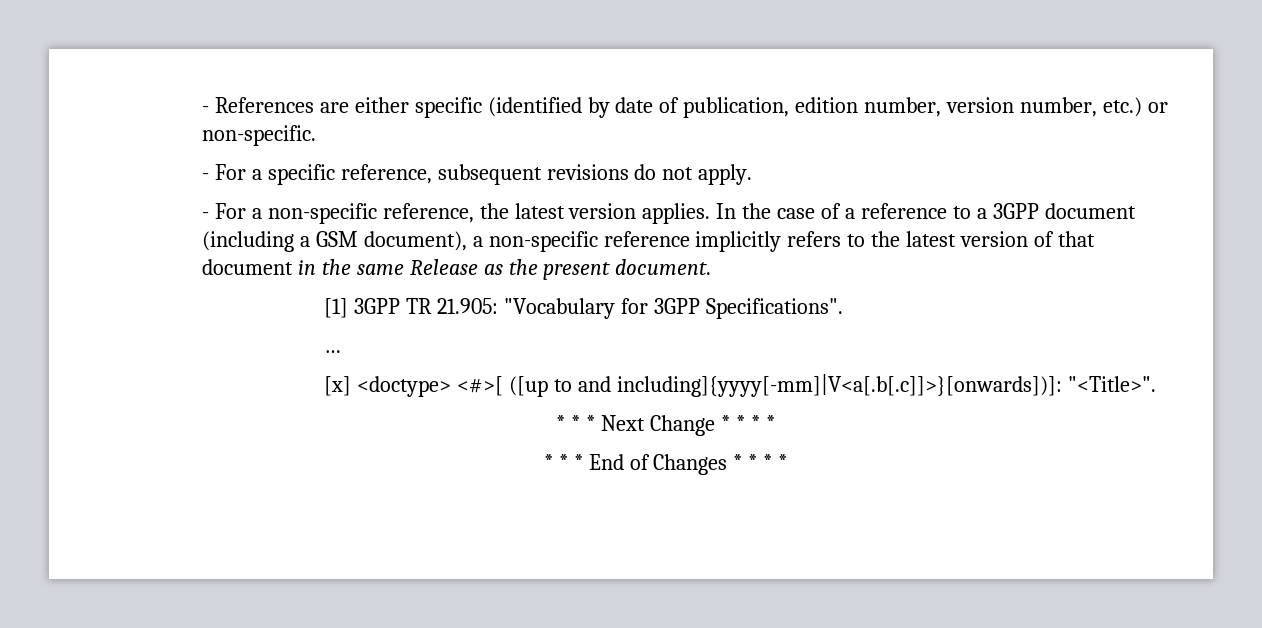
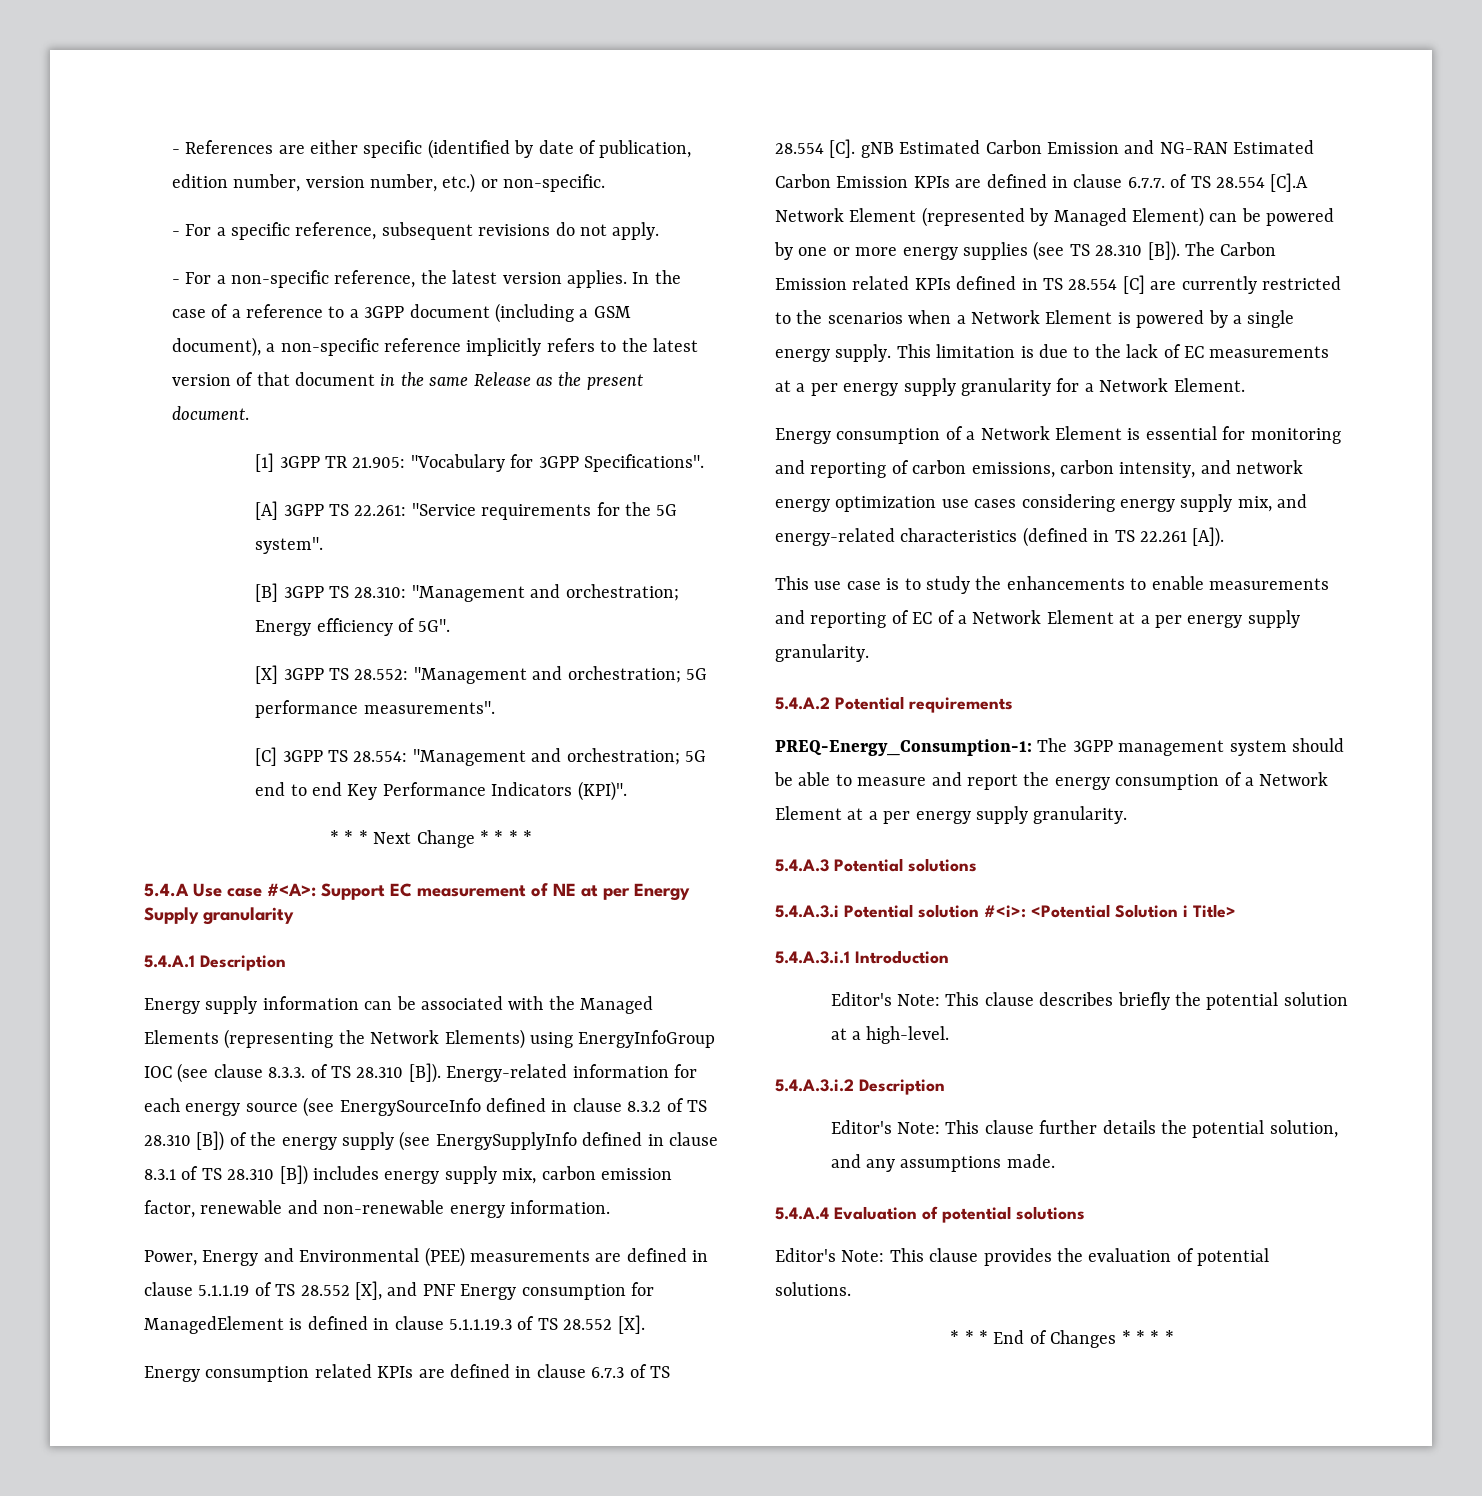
- …
- [x] <doctype> <#>[ ([up to and including]{yyyy[-mm]|V<a[.b[.c]]>}[onwards])]: "<Title>".
+ [A] 3GPP TS 22.261: "Service requirements for the 5G system".
+ [B] 3GPP TS 28.310: "Management and orchestration; Energy efficiency of 5G".
+ [X] 3GPP TS 28.552: "Management and orchestration; 5G performance measurements".
+ [C] 3GPP TS 28.554: "Management and orchestration; 5G end to end Key Performance Indicators (KPI)".
+ 5.4.A Use case #<A>: Support EC measurement of NE at per Energy Supply granularity
+ 5.4.A.1 Description
+ Energy supply information can be associated with the Managed Elements (representing the Network Elements) using EnergyInfoGroup IOC (see clause 8.3.3. of TS 28.310 [B]). Energy-related information for each energy source (see EnergySourceInfo defined in clause 8.3.2 of TS 28.310 [B]) of the energy supply (see EnergySupplyInfo defined in clause 8.3.1 of TS 28.310 [B]) includes energy supply mix, carbon emission factor, renewable and non-renewable energy information.
+ Power, Energy and Environmental (PEE) measurements are defined in clause 5.1.1.19 of TS 28.552 [X], and PNF Energy consumption for ManagedElement is defined in clause 5.1.1.19.3 of TS 28.552 [X].
+ Energy consumption related KPIs are defined in clause 6.7.3 of TS 28.554 [C]. gNB Estimated Carbon Emission and NG-RAN Estimated Carbon Emission KPIs are defined in clause 6.7.7. of TS 28.554 [C].A Network Element (represented by Managed Element) can be powered by one or more energy supplies (see TS 28.310 [B]). The Carbon Emission related KPIs defined in TS 28.554 [C] are currently restricted to the scenarios when a Network Element is powered by a single energy supply. This limitation is due to the lack of EC measurements at a per energy supply granularity for a Network Element.
+ Energy consumption of a Network Element is essential for monitoring and reporting of carbon emissions, carbon intensity, and network energy optimization use cases considering energy supply mix, and energy-related characteristics (defined in TS 22.261 [A]).
+ This use case is to study the enhancements to enable measurements and reporting of EC of a Network Element at a per energy supply granularity.
+ 5.4.A.2 Potential requirements
+ PREQ-Energy_Consumption-1: The 3GPP management system should be able to measure and report the energy consumption of a Network Element at a per energy supply granularity.
+ 5.4.A.3 Potential solutions
+ 5.4.A.3.i Potential solution #<i>: <Potential Solution i Title>
+ 5.4.A.3.i.1 Introduction
+ Editor's Note: This clause describes briefly the potential solution at a high-level.
+ 5.4.A.3.i.2 Description
+ Editor's Note: This clause further details the potential solution, and any assumptions made.
+ 5.4.A.4 Evaluation of potential solutions
+ Editor's Note: This clause provides the evaluation of potential solutions.

